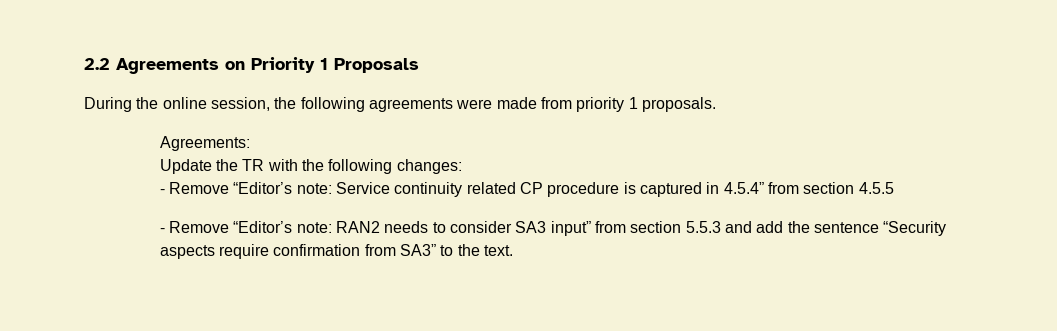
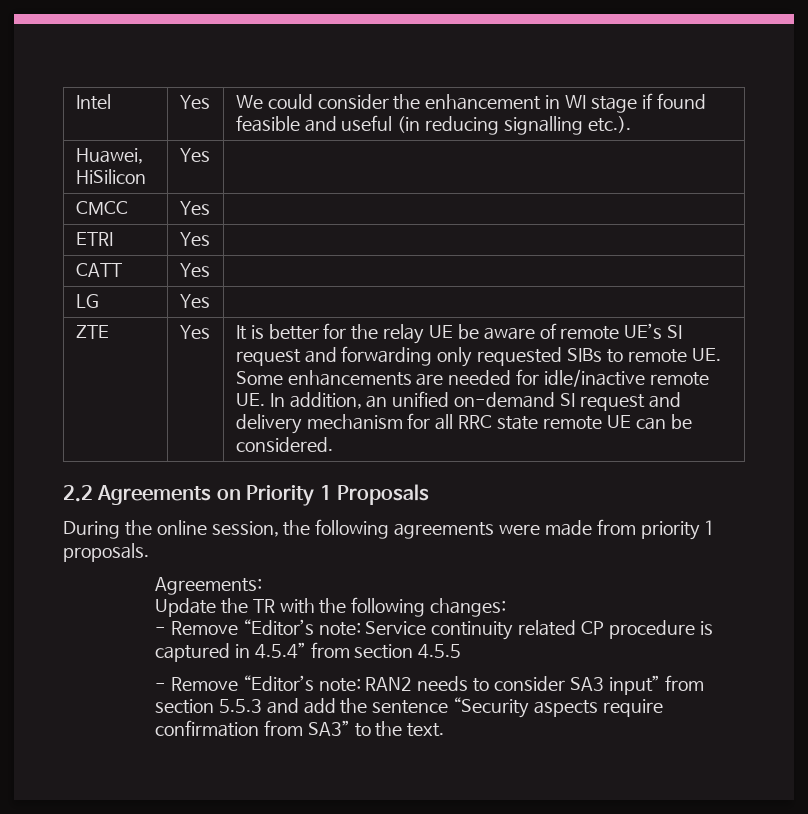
+ Intel | Yes | We could consider the enhancement in WI stage if found feasible and useful (in reducing signalling etc.).
+ Huawei, HiSilicon | Yes |
+ CMCC | Yes |
+ ETRI | Yes |
+ CATT | Yes |
+ LG | Yes |
+ ZTE | Yes | It is better for the relay UE be aware of remote UE’s SI request and forwarding only requested SIBs to remote UE. Some enhancements are needed for idle/inactive remote UE. In addition, an unified on-demand SI request and delivery mechanism for all RRC state remote UE can be considered.

